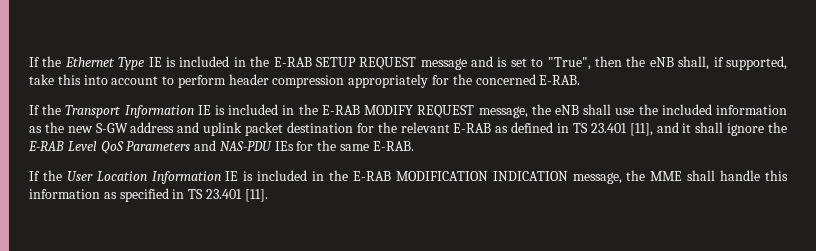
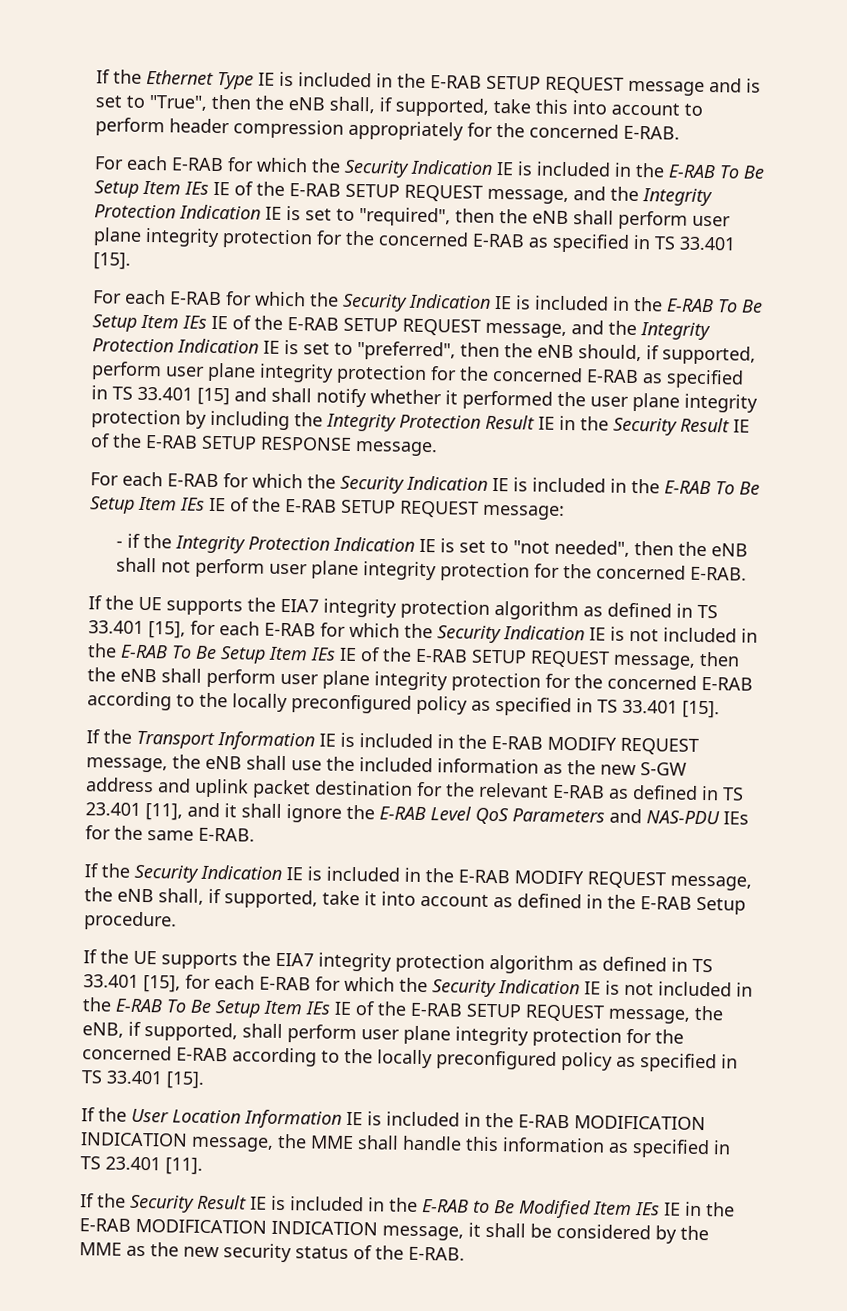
+ For each E-RAB for which the Security Indication IE is included in the E-RAB To Be Setup Item IEs IE of the E-RAB SETUP REQUEST message, and the Integrity Protection Indication IE is set to "required", then the eNB shall perform user plane integrity protection for the concerned E-RAB as specified in TS 33.401 [15].
+ For each E-RAB for which the Security Indication IE is included in the E-RAB To Be Setup Item IEs IE of the E-RAB SETUP REQUEST message, and the Integrity Protection Indication IE is set to "preferred", then the eNB should, if supported, perform user plane integrity protection for the concerned E-RAB as specified in TS 33.401 [15] and shall notify whether it performed the user plane integrity protection by including the Integrity Protection Result IE in the Security Result IE of the E-RAB SETUP RESPONSE message.
+ For each E-RAB for which the Security Indication IE is included in the E-RAB To Be Setup Item IEs IE of the E-RAB SETUP REQUEST message:
+ - if the Integrity Protection Indication IE is set to "not needed", then the eNB shall not perform user plane integrity protection for the concerned E-RAB.
+ If the UE supports the EIA7 integrity protection algorithm as defined in TS 33.401 [15], for each E-RAB for which the Security Indication IE is not included in the E-RAB To Be Setup Item IEs IE of the E-RAB SETUP REQUEST message, then the eNB shall perform user plane integrity protection for the concerned E-RAB according to the locally preconfigured policy as specified in TS 33.401 [15].
+ If the Security Indication IE is included in the E-RAB MODIFY REQUEST message, the eNB shall, if supported, take it into account as defined in the E-RAB Setup procedure.
+ If the UE supports the EIA7 integrity protection algorithm as defined in TS 33.401 [15], for each E-RAB for which the Security Indication IE is not included in the E-RAB To Be Setup Item IEs IE of the E-RAB SETUP REQUEST message, the eNB, if supported, shall perform user plane integrity protection for the concerned E-RAB according to the locally preconfigured policy as specified in TS 33.401 [15].
+ If the Security Result IE is included in the E-RAB to Be Modified Item IEs IE in the E-RAB MODIFICATION INDICATION message, it shall be considered by the MME as the new security status of the E-RAB.

